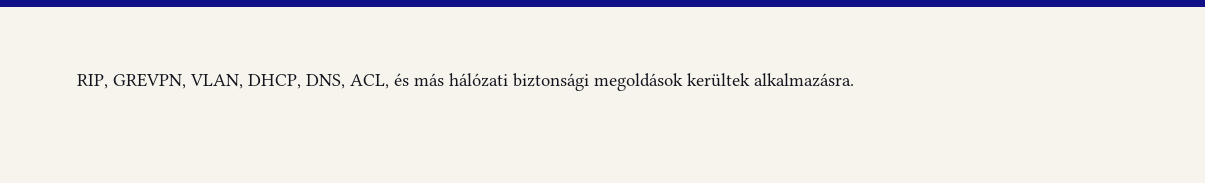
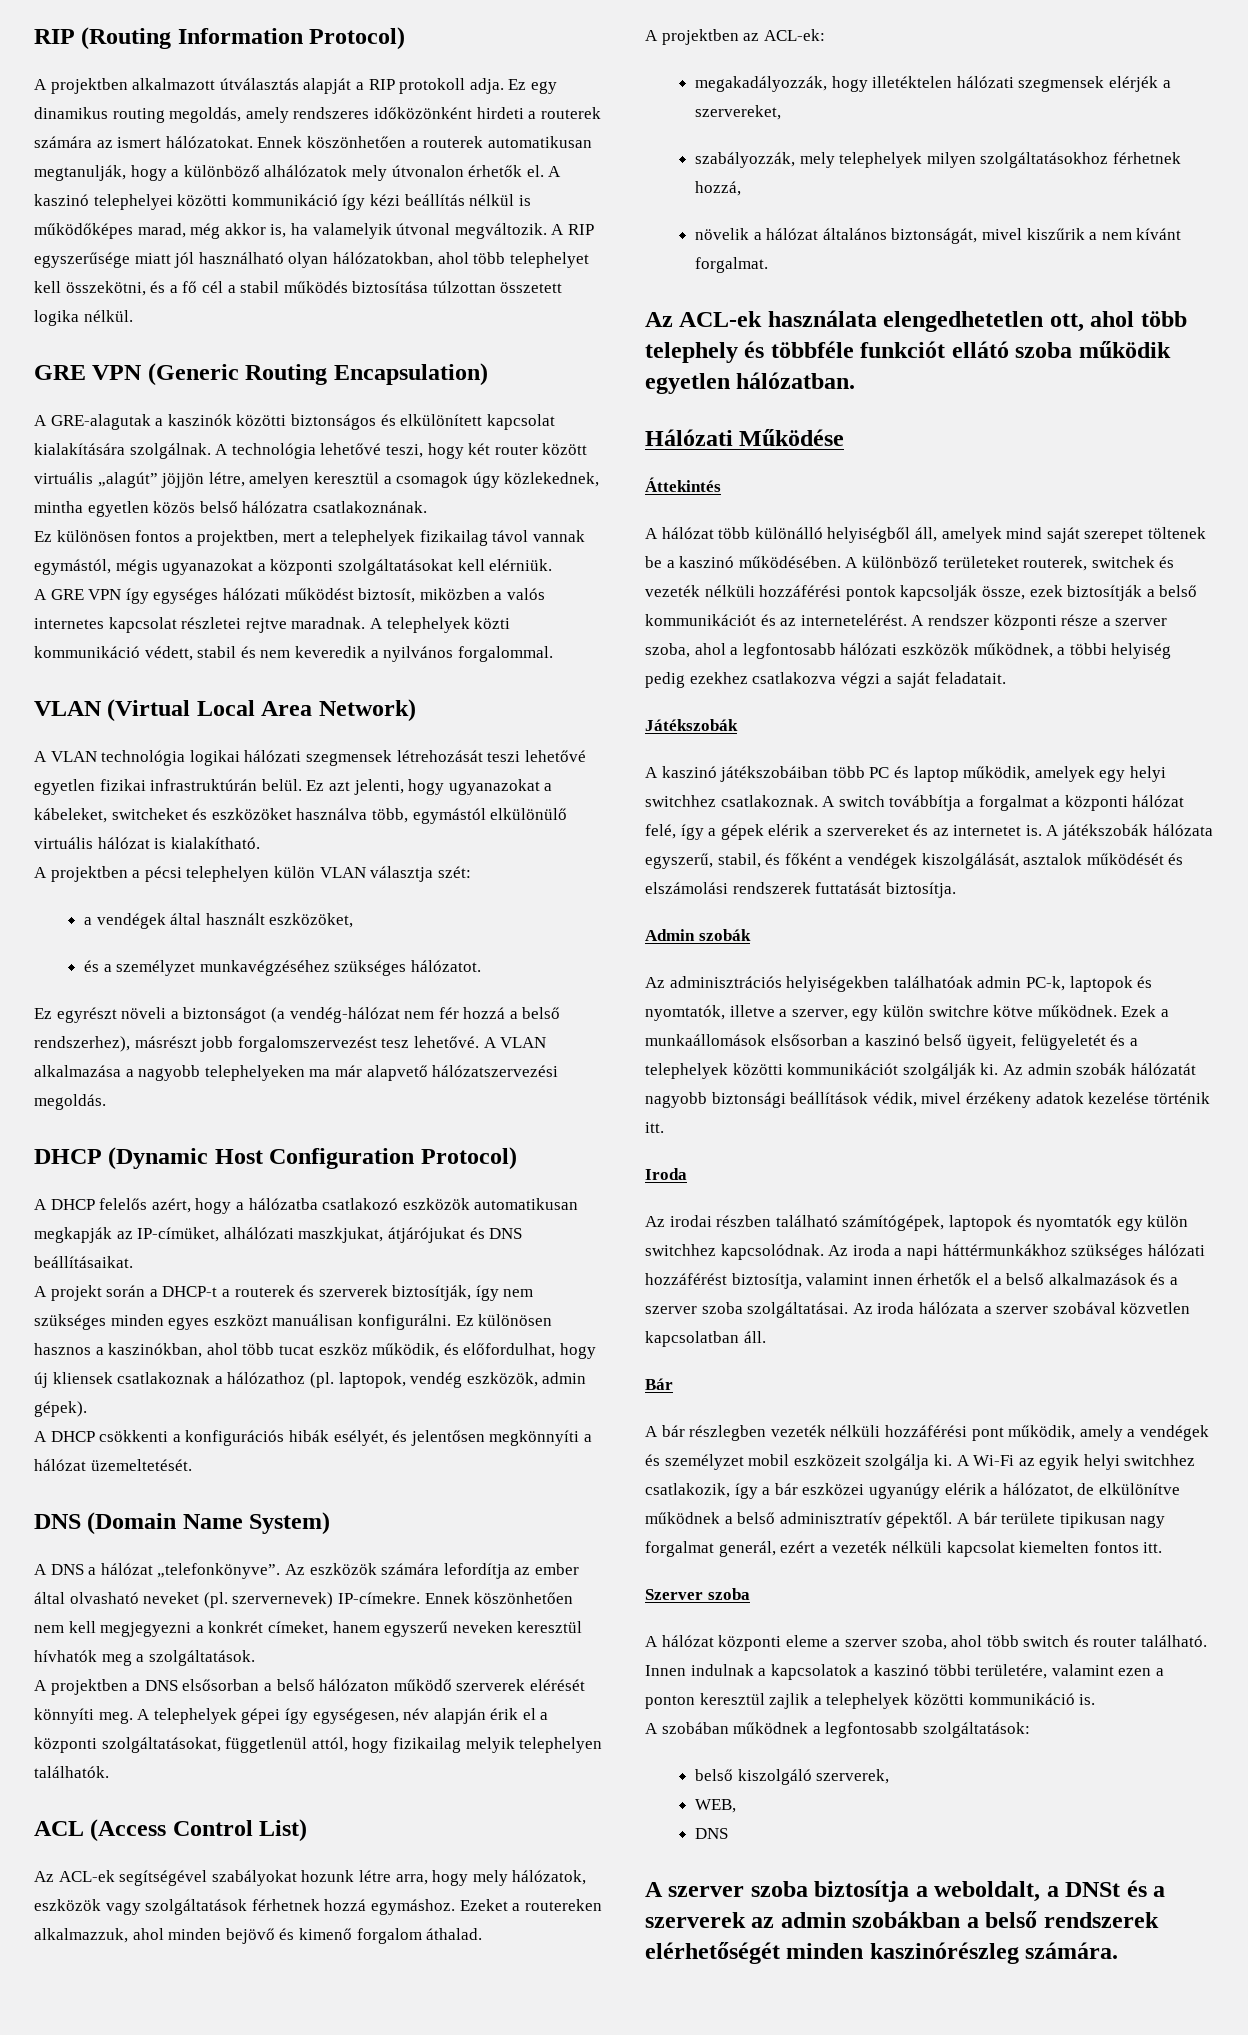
- RIP, GREVPN, VLAN, DHCP, DNS, ACL, és más hálózati biztonsági megoldások kerültek alkalmazásra.
+ RIP (Routing Information Protocol)
+ A projektben alkalmazott útválasztás alapját a RIP protokoll adja. Ez egy dinamikus routing megoldás, amely rendszeres időközönként hirdeti a routerek számára az ismert hálózatokat. Ennek köszönhetően a routerek automatikusan megtanulják, hogy a különböző alhálózatok mely útvonalon érhetők el. A kaszinó telephelyei közötti kommunikáció így kézi beállítás nélkül is működőképes marad, még akkor is, ha valamelyik útvonal megváltozik. A RIP egyszerűsége miatt jól használható olyan hálózatokban, ahol több telephelyet kell összekötni, és a fő cél a stabil működés biztosítása túlzottan összetett logika nélkül.
+ GRE VPN (Generic Routing Encapsulation)
+ A GRE-alagutak a kaszinók közötti biztonságos és elkülönített kapcsolat kialakítására szolgálnak. A technológia lehetővé teszi, hogy két router között virtuális „alagút” jöjjön létre, amelyen keresztül a csomagok úgy közlekednek, mintha egyetlen közös belső hálózatra csatlakoznának.
+ Ez különösen fontos a projektben, mert a telephelyek fizikailag távol vannak egymástól, mégis ugyanazokat a központi szolgáltatásokat kell elérniük.
+ A GRE VPN így egységes hálózati működést biztosít, miközben a valós internetes kapcsolat részletei rejtve maradnak. A telephelyek közti kommunikáció védett, stabil és nem keveredik a nyilvános forgalommal.
+ VLAN (Virtual Local Area Network)
+ A VLAN technológia logikai hálózati szegmensek létrehozását teszi lehetővé egyetlen fizikai infrastruktúrán belül. Ez azt jelenti, hogy ugyanazokat a kábeleket, switcheket és eszközöket használva több, egymástól elkülönülő virtuális hálózat is kialakítható.
+ A projektben a pécsi telephelyen külön VLAN választja szét:
+ a vendégek által használt eszközöket,
+ és a személyzet munkavégzéséhez szükséges hálózatot.
+ Ez egyrészt növeli a biztonságot (a vendég-hálózat nem fér hozzá a belső rendszerhez), másrészt jobb forgalomszervezést tesz lehetővé. A VLAN alkalmazása a nagyobb telephelyeken ma már alapvető hálózatszervezési megoldás.
+ DHCP (Dynamic Host Configuration Protocol)
+ A DHCP felelős azért, hogy a hálózatba csatlakozó eszközök automatikusan megkapják az IP-címüket, alhálózati maszkjukat, átjárójukat és DNS beállításaikat.
+ A projekt során a DHCP-t a routerek és szerverek biztosítják, így nem szükséges minden egyes eszközt manuálisan konfigurálni. Ez különösen hasznos a kaszinókban, ahol több tucat eszköz működik, és előfordulhat, hogy új kliensek csatlakoznak a hálózathoz (pl. laptopok, vendég eszközök, admin gépek).
+ A DHCP csökkenti a konfigurációs hibák esélyét, és jelentősen megkönnyíti a hálózat üzemeltetését.
+ DNS (Domain Name System)
+ A DNS a hálózat „telefonkönyve”. Az eszközök számára lefordítja az ember által olvasható neveket (pl. szervernevek) IP-címekre. Ennek köszönhetően nem kell megjegyezni a konkrét címeket, hanem egyszerű neveken keresztül hívhatók meg a szolgáltatások.
+ A projektben a DNS elsősorban a belső hálózaton működő szerverek elérését könnyíti meg. A telephelyek gépei így egységesen, név alapján érik el a központi szolgáltatásokat, függetlenül attól, hogy fizikailag melyik telephelyen találhatók.
+ ACL (Access Control List)
+ Az ACL-ek segítségével szabályokat hozunk létre arra, hogy mely hálózatok, eszközök vagy szolgáltatások férhetnek hozzá egymáshoz. Ezeket a routereken alkalmazzuk, ahol minden bejövő és kimenő forgalom áthalad.
+ A projektben az ACL-ek:
+ megakadályozzák, hogy illetéktelen hálózati szegmensek elérjék a szervereket,
+ szabályozzák, mely telephelyek milyen szolgáltatásokhoz férhetnek hozzá,
+ növelik a hálózat általános biztonságát, mivel kiszűrik a nem kívánt forgalmat.
+ Az ACL-ek használata elengedhetetlen ott, ahol több telephely és többféle funkciót ellátó szoba működik egyetlen hálózatban.
+ Hálózati Működése
+ Áttekintés
+ A hálózat több különálló helyiségből áll, amelyek mind saját szerepet töltenek be a kaszinó működésében. A különböző területeket routerek, switchek és vezeték nélküli hozzáférési pontok kapcsolják össze, ezek biztosítják a belső kommunikációt és az internetelérést. A rendszer központi része a szerver szoba, ahol a legfontosabb hálózati eszközök működnek, a többi helyiség pedig ezekhez csatlakozva végzi a saját feladatait.
+ Játékszobák
+ A kaszinó játékszobáiban több PC és laptop működik, amelyek egy helyi switchhez csatlakoznak. A switch továbbítja a forgalmat a központi hálózat felé, így a gépek elérik a szervereket és az internetet is. A játékszobák hálózata egyszerű, stabil, és főként a vendégek kiszolgálását, asztalok működését és elszámolási rendszerek futtatását biztosítja.
+ Admin szobák
+ Az adminisztrációs helyiségekben találhatóak admin PC-k, laptopok és nyomtatók, illetve a szerver, egy külön switchre kötve működnek. Ezek a munkaállomások elsősorban a kaszinó belső ügyeit, felügyeletét és a telephelyek közötti kommunikációt szolgálják ki. Az admin szobák hálózatát nagyobb biztonsági beállítások védik, mivel érzékeny adatok kezelése történik itt.
+ Iroda
+ Az irodai részben található számítógépek, laptopok és nyomtatók egy külön switchhez kapcsolódnak. Az iroda a napi háttérmunkákhoz szükséges hálózati hozzáférést biztosítja, valamint innen érhetők el a belső alkalmazások és a szerver szoba szolgáltatásai. Az iroda hálózata a szerver szobával közvetlen kapcsolatban áll.
+ Bár
+ A bár részlegben vezeték nélküli hozzáférési pont működik, amely a vendégek és személyzet mobil eszközeit szolgálja ki. A Wi-Fi az egyik helyi switchhez csatlakozik, így a bár eszközei ugyanúgy elérik a hálózatot, de elkülönítve működnek a belső adminisztratív gépektől. A bár területe tipikusan nagy forgalmat generál, ezért a vezeték nélküli kapcsolat kiemelten fontos itt.
+ Szerver szoba
+ A hálózat központi eleme a szerver szoba, ahol több switch és router található. Innen indulnak a kapcsolatok a kaszinó többi területére, valamint ezen a ponton keresztül zajlik a telephelyek közötti kommunikáció is.
+ A szobában működnek a legfontosabb szolgáltatások:
+ belső kiszolgáló szerverek,
+ WEB,
+ DNS
+ A szerver szoba biztosítja a weboldalt, a DNSt és a szerverek az admin szobákban a belső rendszerek elérhetőségét minden kaszinórészleg számára.

